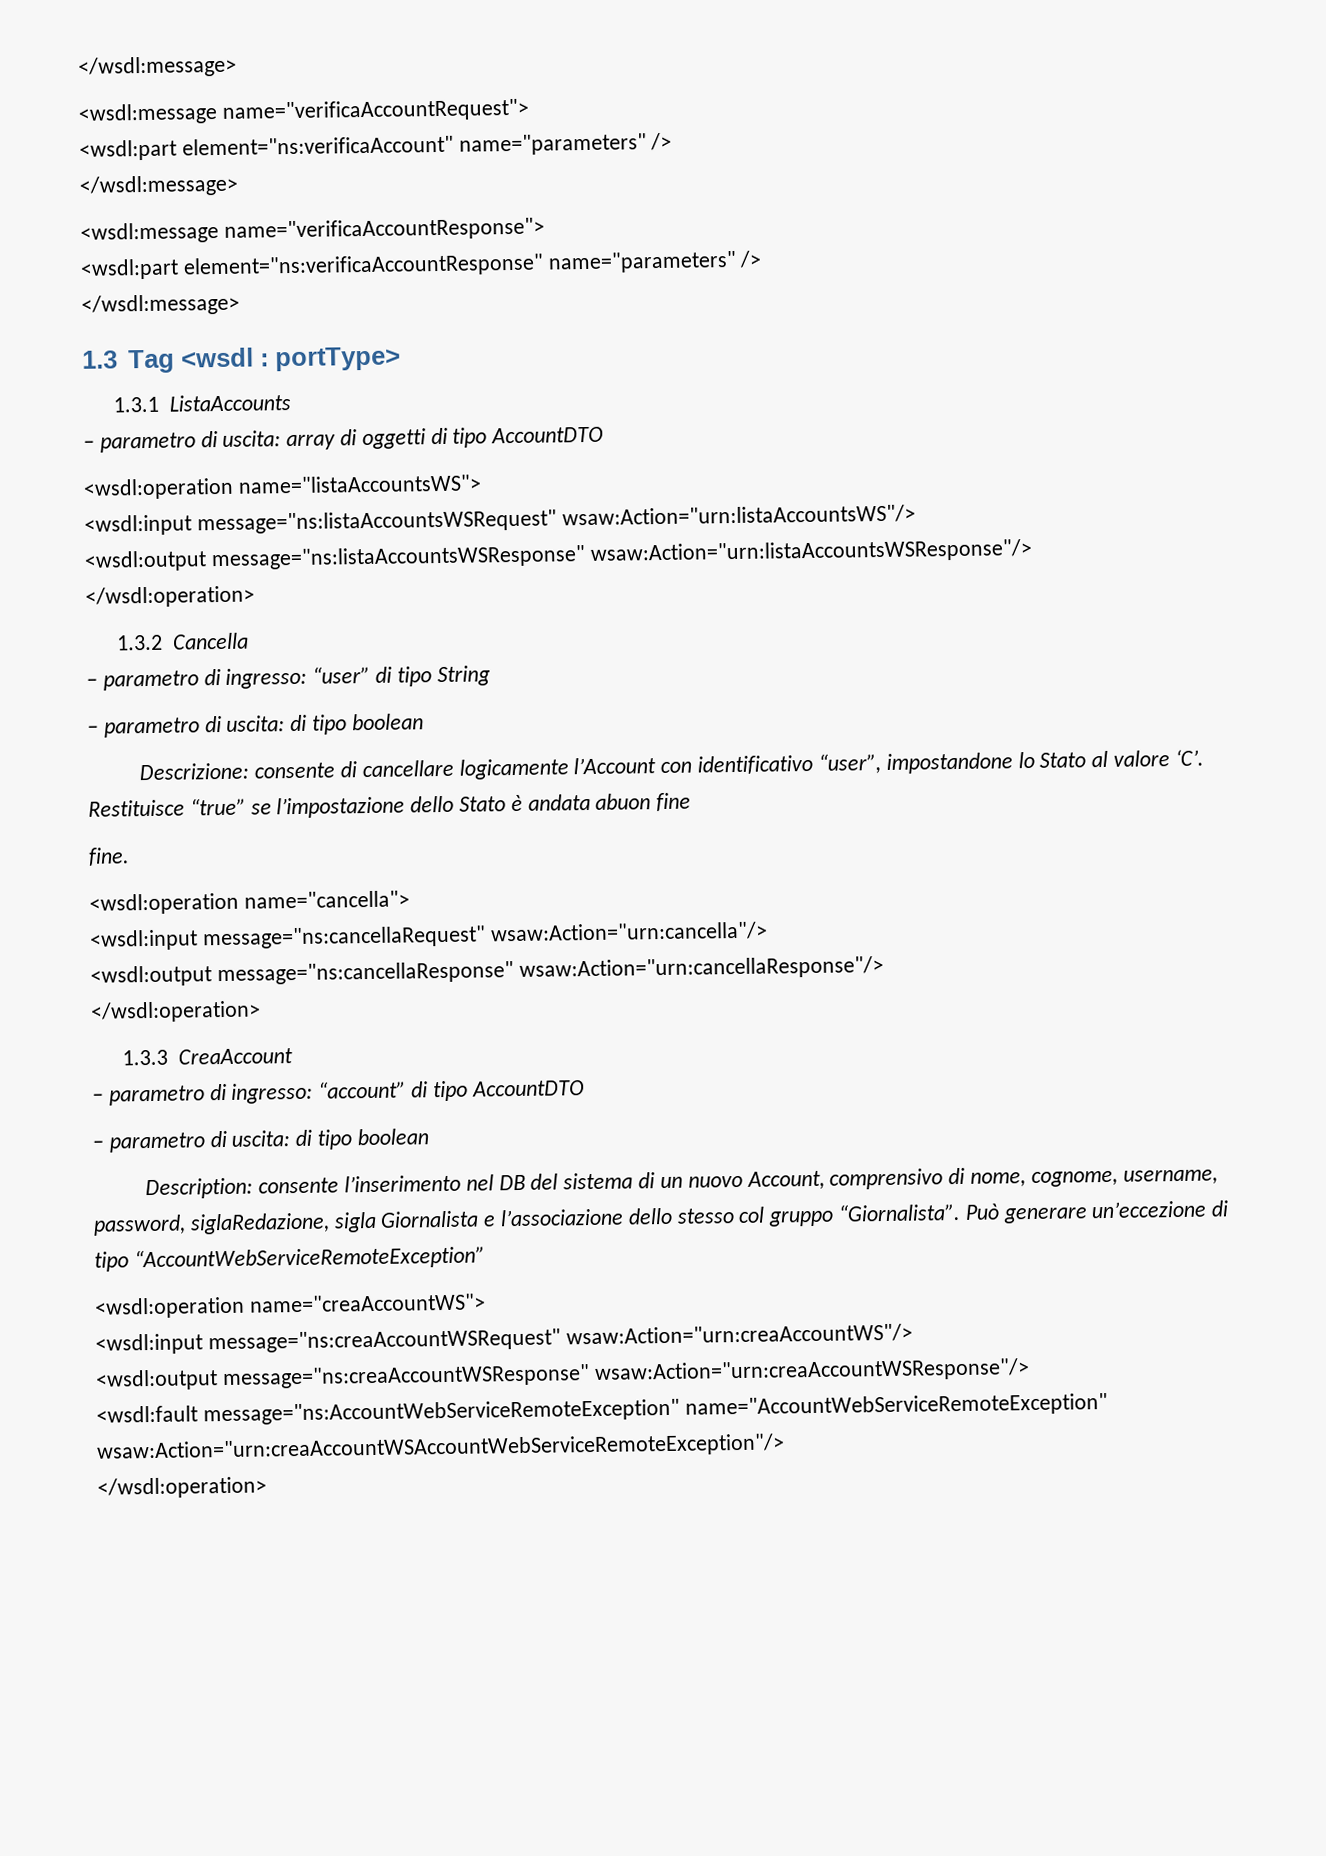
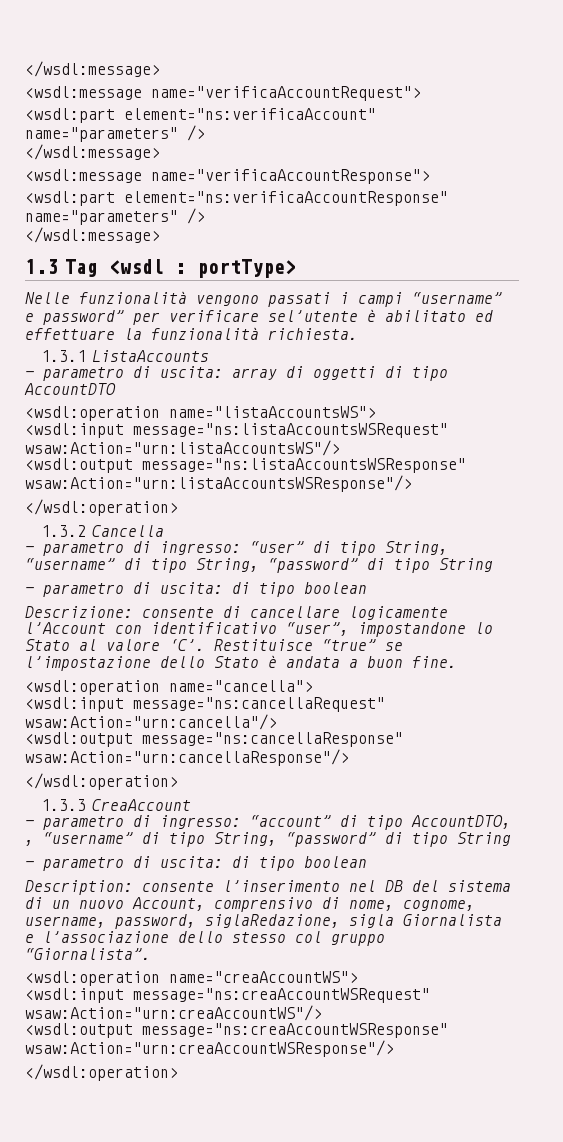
+ Nelle funzionalità vengono passati i campi “username” e password” per verificare sel’utente è abilitato ed effettuare la funzionalità richiesta.
- – parametro di ingresso: “user” di tipo String
+ – parametro di ingresso: “user” di tipo String, “username” di tipo String, “password” di tipo String
- Descrizione: consente di cancellare logicamente l’Account con identificativo “user”, impostandone lo Stato al valore ‘C’. Restituisce “true” se l’impostazione dello Stato è andata abuon fine
- fine.
+ Descrizione: consente di cancellare logicamente l’Account con identificativo “user”, impostandone lo Stato al valore ‘C’. Restituisce “true” se l’impostazione dello Stato è andata a buon fine.
- – parametro di ingresso: “account” di tipo AccountDTO
+ – parametro di ingresso: “account” di tipo AccountDTO, , “username” di tipo String, “password” di tipo String
- Può generare un’eccezione di tipo “AccountWebServiceRemoteException”
- <wsdl:fault message="ns:AccountWebServiceRemoteException" name="AccountWebServiceRemoteException" wsaw:Action="urn:creaAccountWSAccountWebServiceRemoteException"/>

